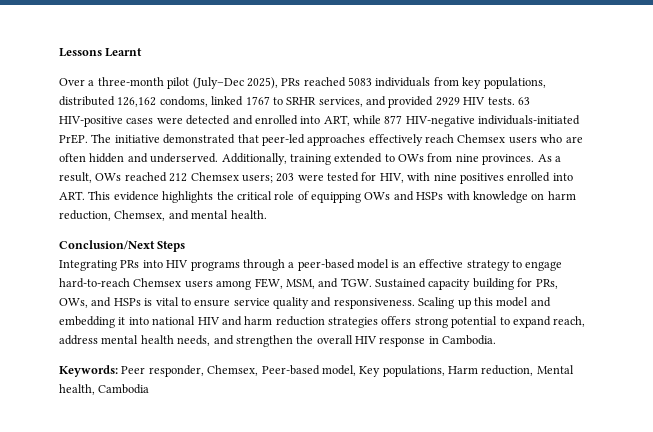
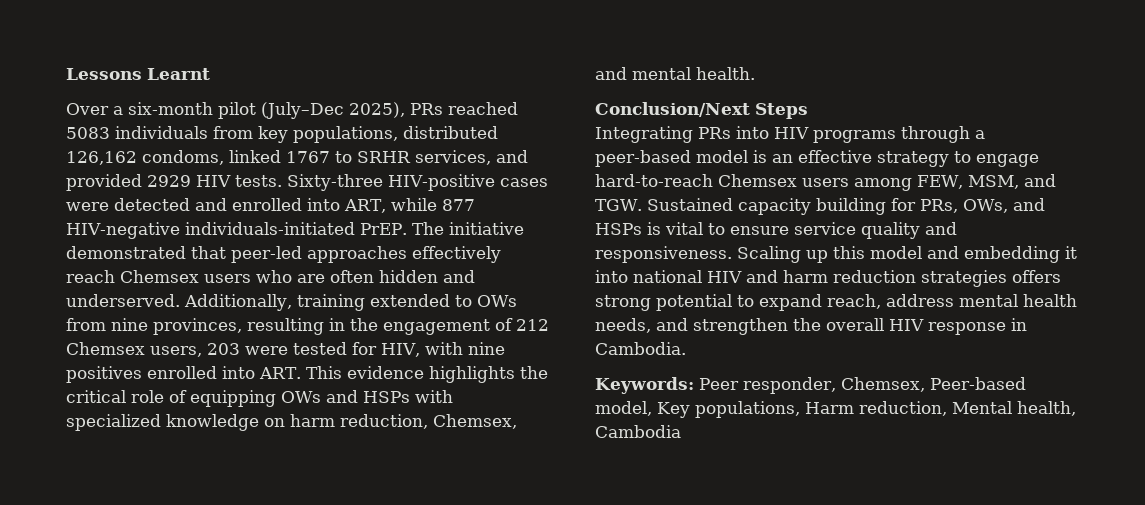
- Over a three-month pilot (July–Dec 2025), PRs reached 5083 individuals from key populations, distributed 126,162 condoms, linked 1767 to SRHR services, and provided 2929 HIV tests.
+ Over a six-month pilot (July–Dec 2025), PRs reached 5083 individuals from key populations, distributed 126,162 condoms, linked 1767 to SRHR services, and provided 2929 HIV tests.
- 63 HIV-positive cases were detected and enrolled into ART, while 877 HIV-negative individuals-initiated PrEP.
+ Sixty-three HIV-positive cases were detected and enrolled into ART, while 877 HIV-negative individuals-initiated PrEP.
- Additionally, training extended to OWs from nine provinces. As a result, OWs reached 212 Chemsex users; 203 were tested for HIV, with nine positives enrolled into ART. This evidence highlights the critical role of equipping OWs and HSPs with knowledge on harm reduction, Chemsex, and mental health.
+ Additionally, training extended to OWs from nine provinces, resulting in the engagement of 212 Chemsex users, 203 were tested for HIV, with nine positives enrolled into ART. This evidence highlights the critical role of equipping OWs and HSPs with specialized knowledge on harm reduction, Chemsex, and mental health.

